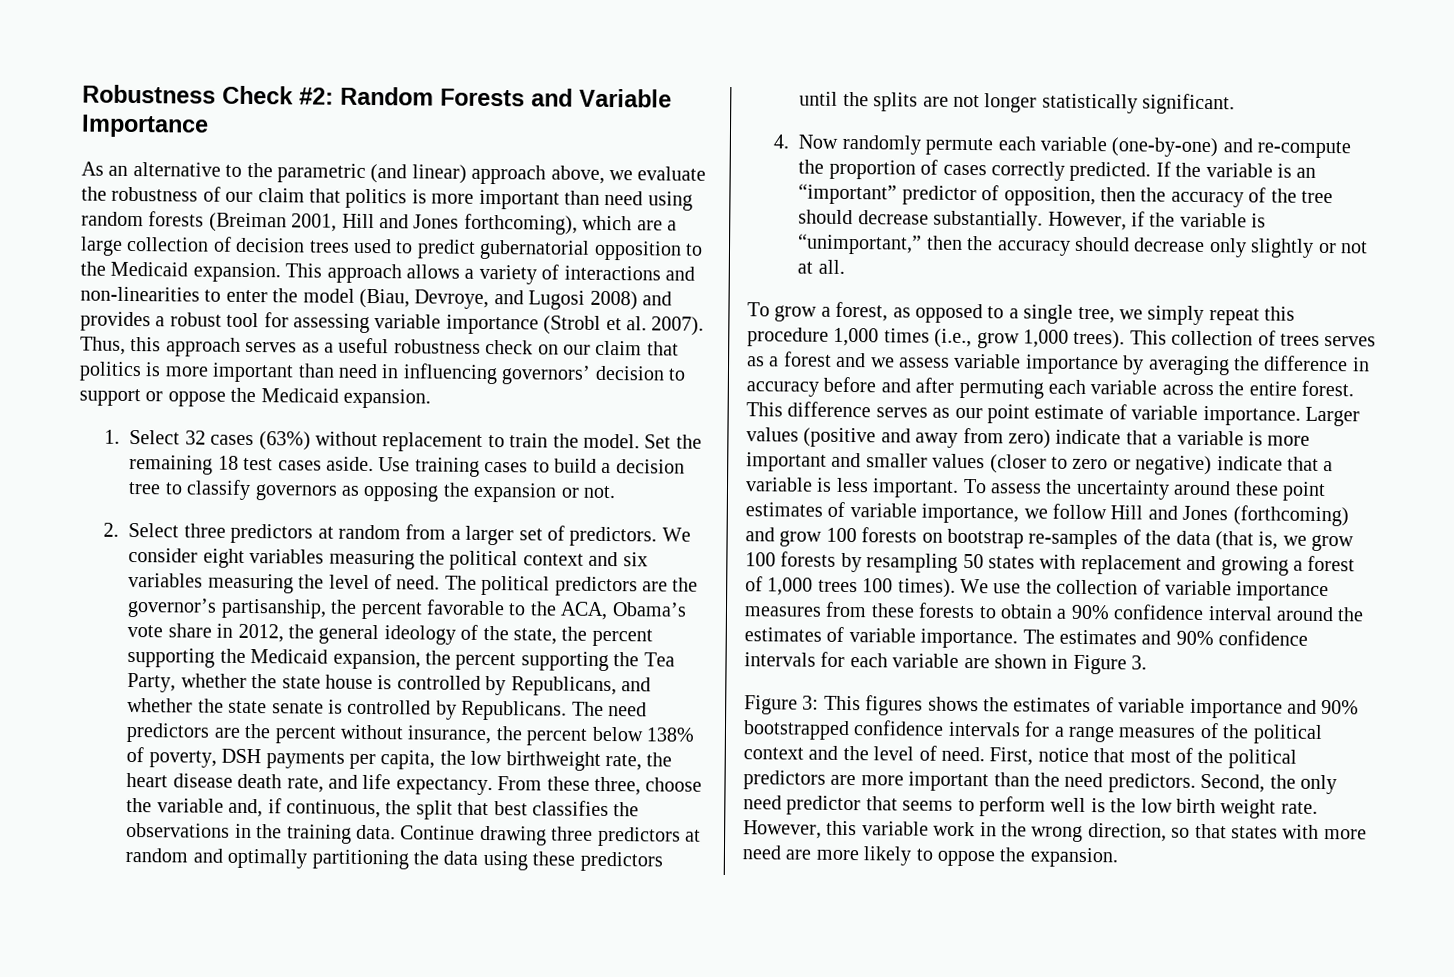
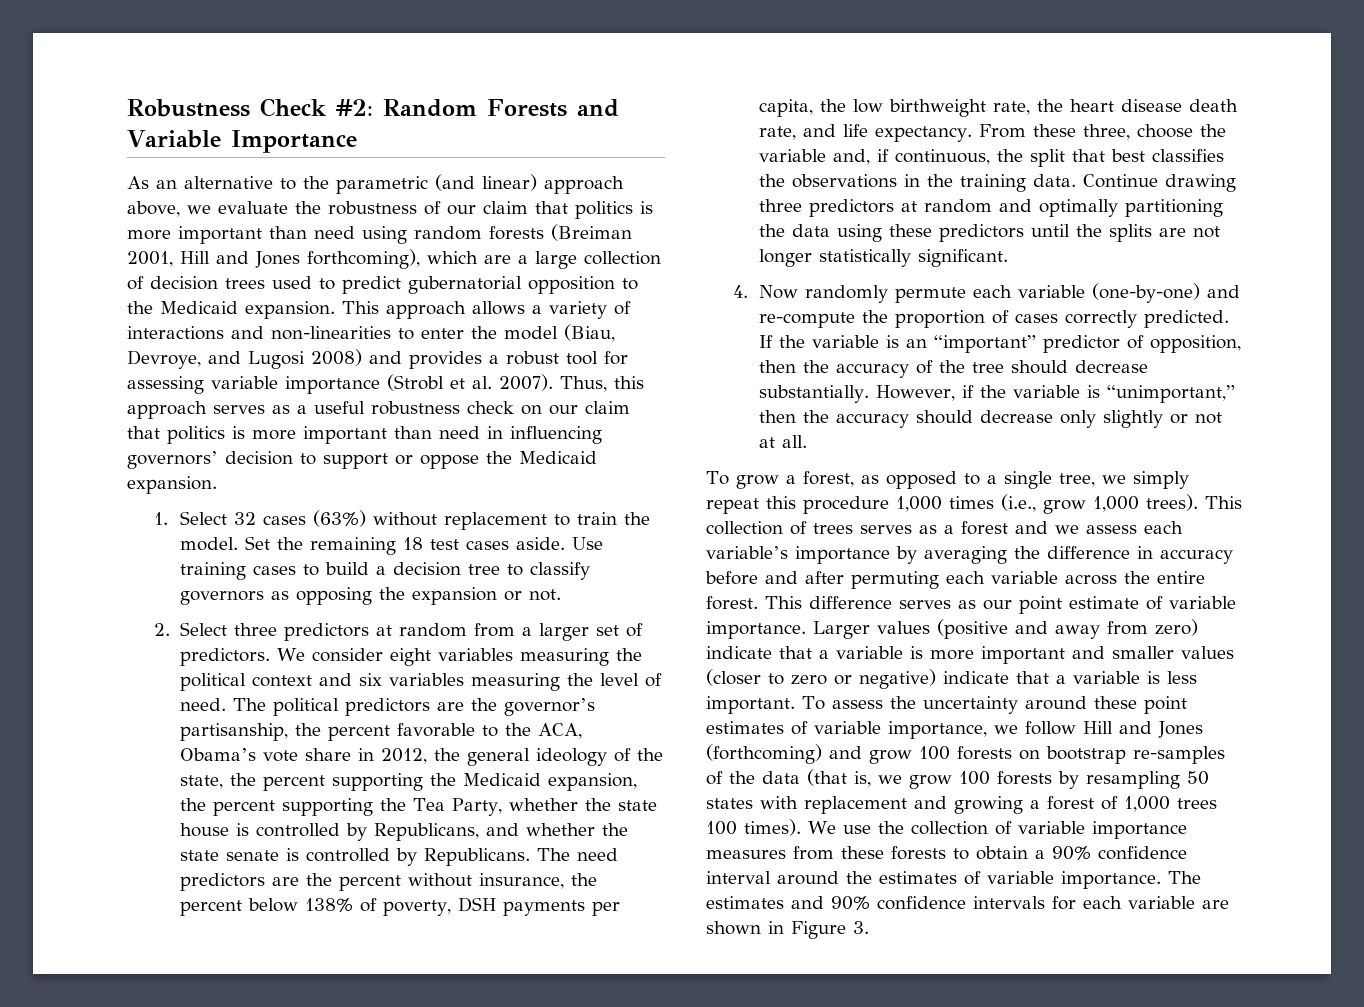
- This collection of trees serves as a forest and we assess variable importance by averaging the difference in accuracy before and after permuting each variable across the entire forest.
+ This collection of trees serves as a forest and we assess each variable’s importance by averaging the difference in accuracy before and after permuting each variable across the entire forest.
- Figure 3: This figures shows the estimates of variable importance and 90% bootstrapped confidence intervals for a range measures of the political context and the level of need. First, notice that most of the political predictors are more important than the need predictors. Second, the only need predictor that seems to perform well is the low birth weight rate. However, this variable work in the wrong direction, so that states with more need are more likely to oppose the expansion.

